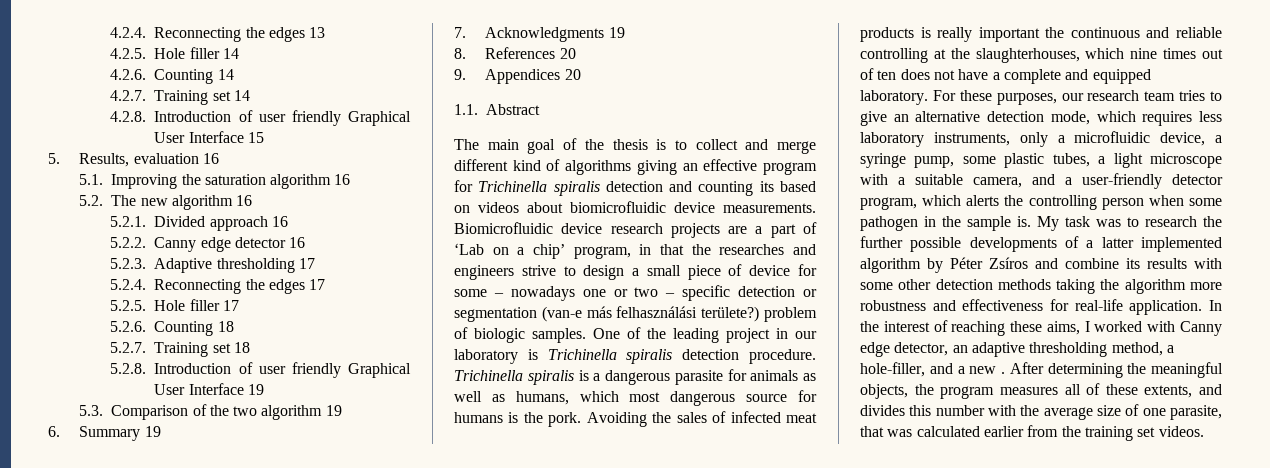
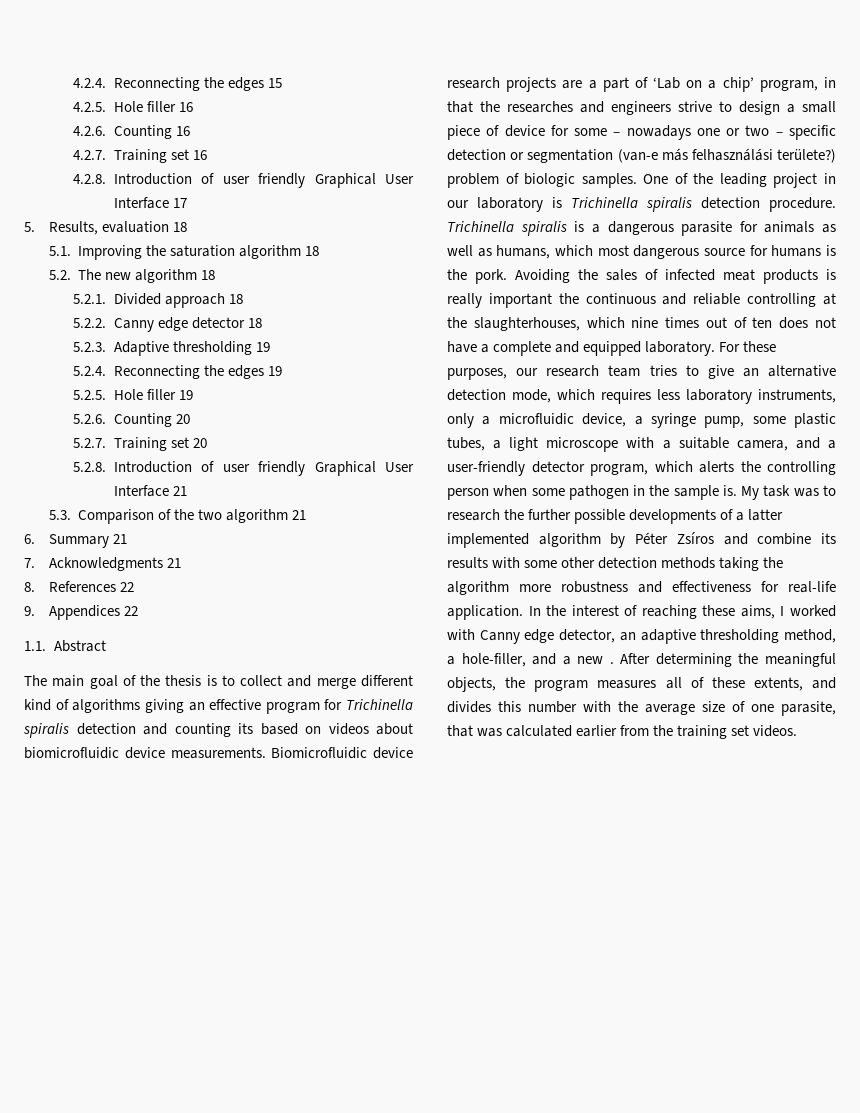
- 4.2.4. Reconnecting the edges 13
+ 4.2.4. Reconnecting the edges 15
- 4.2.5. Hole filler 14
+ 4.2.5. Hole filler 16
- 4.2.6. Counting 14
+ 4.2.6. Counting 16
- 4.2.7. Training set 14
+ 4.2.7. Training set 16
- 4.2.8. Introduction of user friendly Graphical User Interface 15
+ 4.2.8. Introduction of user friendly Graphical User Interface 17
- 5. Results, evaluation 16
+ 5. Results, evaluation 18
- 5.1. Improving the saturation algorithm 16
+ 5.1. Improving the saturation algorithm 18
- 5.2. The new algorithm 16
+ 5.2. The new algorithm 18
- 5.2.1. Divided approach 16
+ 5.2.1. Divided approach 18
- 5.2.2. Canny edge detector 16
+ 5.2.2. Canny edge detector 18
- 5.2.3. Adaptive thresholding 17
+ 5.2.3. Adaptive thresholding 19
- 5.2.4. Reconnecting the edges 17
+ 5.2.4. Reconnecting the edges 19
- 5.2.5. Hole filler 17
+ 5.2.5. Hole filler 19
- 5.2.6. Counting 18
+ 5.2.6. Counting 20
- 5.2.7. Training set 18
+ 5.2.7. Training set 20
- 5.2.8. Introduction of user friendly Graphical User Interface 19
+ 5.2.8. Introduction of user friendly Graphical User Interface 21
- 5.3. Comparison of the two algorithm 19
+ 5.3. Comparison of the two algorithm 21
- 6. Summary 19
+ 6. Summary 21
- 7. Acknowledgments 19
+ 7. Acknowledgments 21
- 8. References 20
+ 8. References 22
- 9. Appendices 20
+ 9. Appendices 22

